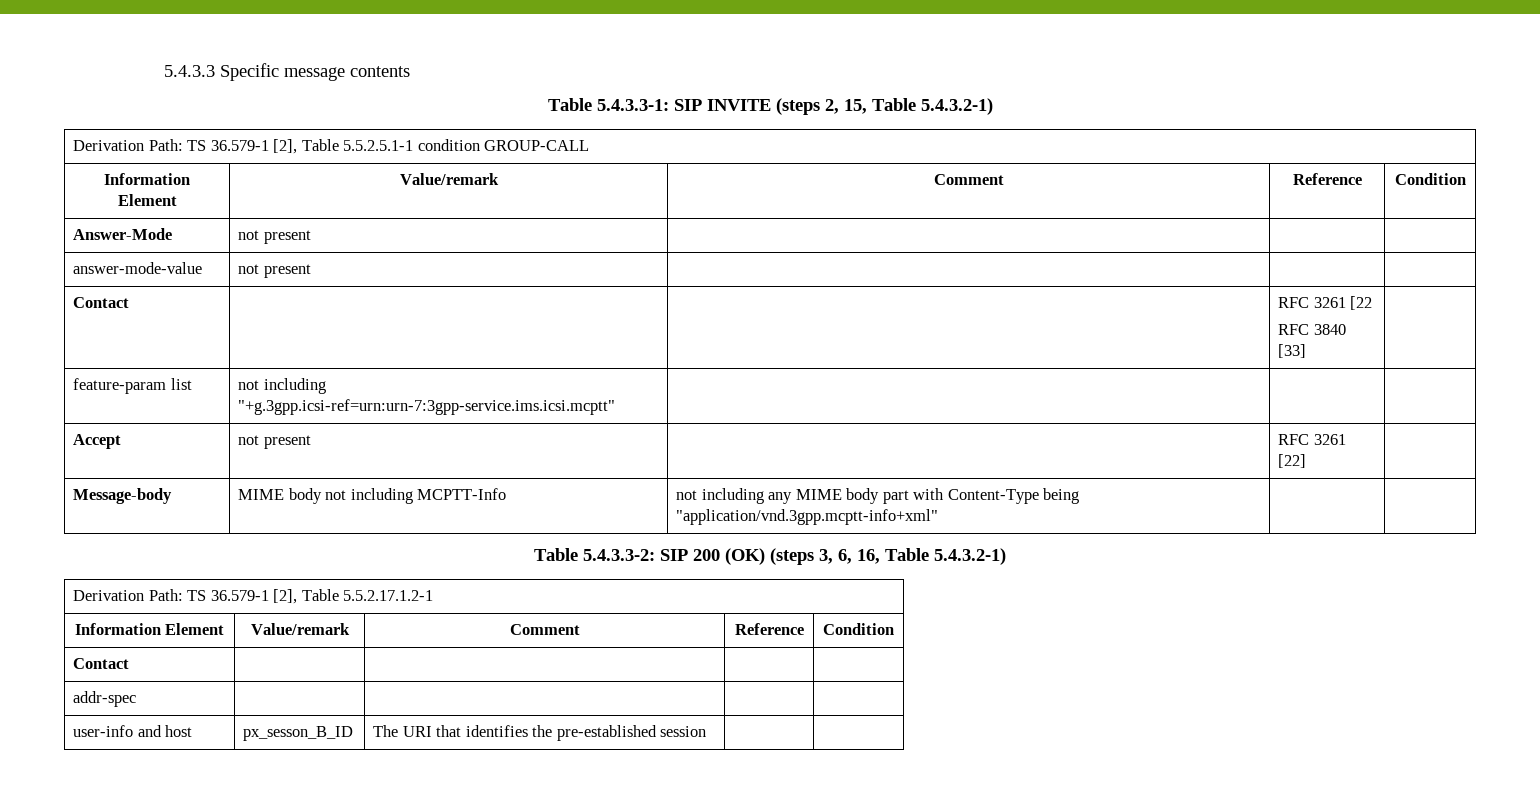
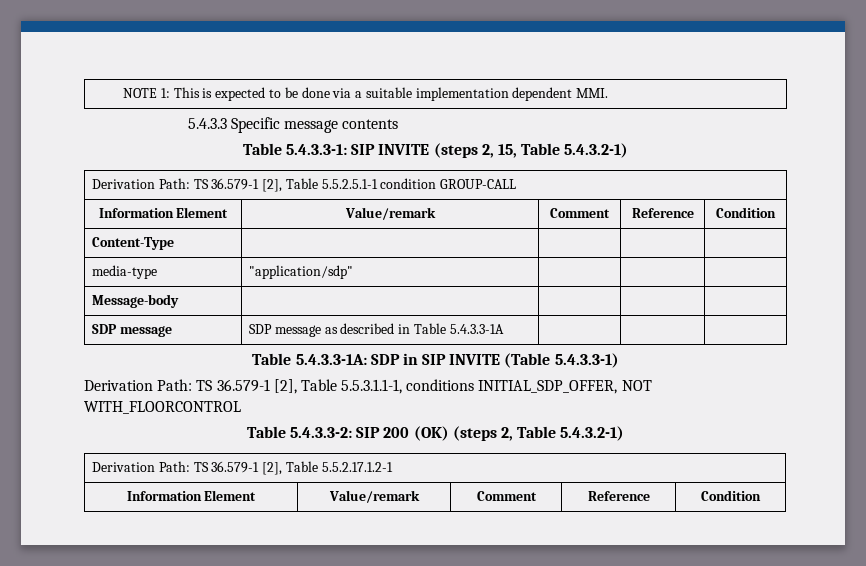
+ NOTE 1: This is expected to be done via a suitable implementation dependent MMI.
- Answer-Mode | not present | | |
- answer-mode-value | not present | | |
- Contact | | | RFC 3261 [22
- RFC 3840 [33] |
- feature-param list | not including "+g.3gpp.icsi-ref=urn:urn-7:3gpp-service.ims.icsi.mcptt" | | |
- Accept | not present | | RFC 3261 [22] |
- Message-body | MIME body not including MCPTT-Info | not including any MIME body part with Content-Type being "application/vnd.3gpp.mcptt-info+xml" | |
+ Content-Type | | | |
+ media-type | "application/sdp" | | |
+ Message-body | | | |
+ SDP message | SDP message as described in Table 5.4.3.3-1A | | |
+ Table 5.4.3.3-1A: SDP in SIP INVITE (Table 5.4.3.3-1)
+ Derivation Path: TS 36.579-1 [2], Table 5.5.3.1.1-1, conditions INITIAL_SDP_OFFER, NOT WITH_FLOORCONTROL
- Table 5.4.3.3-2: SIP 200 (OK) (steps 3, 6, 16, Table 5.4.3.2-1)
+ Table 5.4.3.3-2: SIP 200 (OK) (steps 2, Table 5.4.3.2-1)
- Contact | | | |
- addr-spec | | | |
- user-info and host | px_sesson_B_ID | The URI that identifies the pre-established session | |

